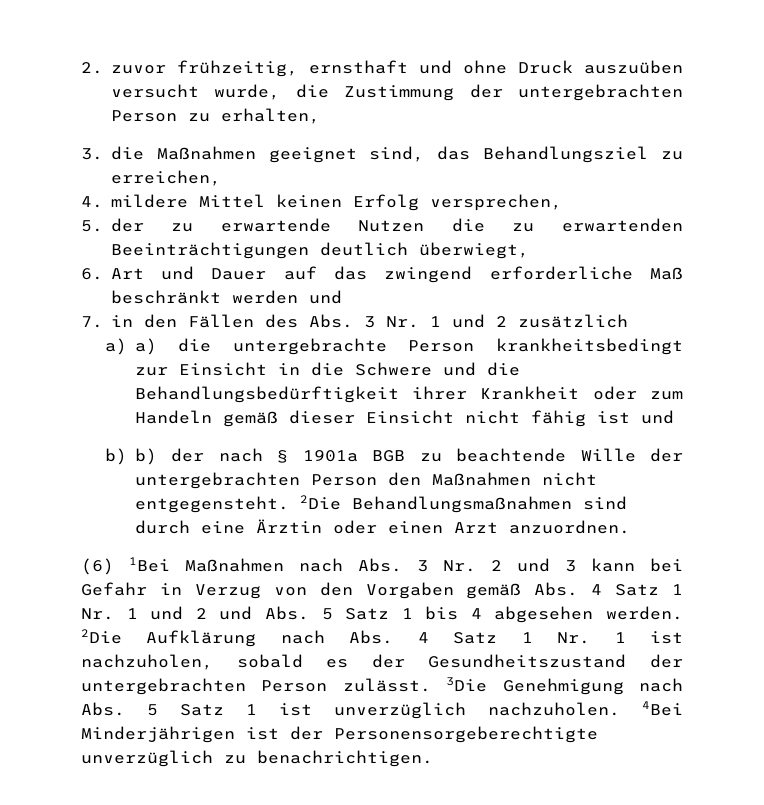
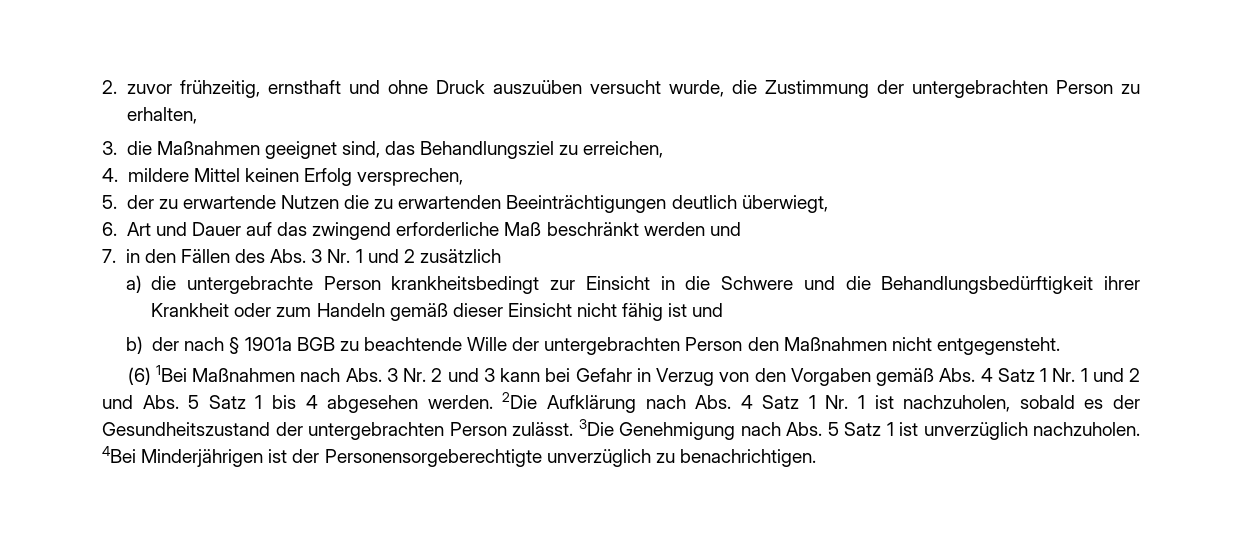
- a) a) die untergebrachte Person krankheitsbedingt zur Einsicht in die Schwere und die Behandlungsbedürftigkeit ihrer Krankheit oder zum Handeln gemäß dieser Einsicht nicht fähig ist und
+ a) die untergebrachte Person krankheitsbedingt zur Einsicht in die Schwere und die Behandlungsbedürftigkeit ihrer Krankheit oder zum Handeln gemäß dieser Einsicht nicht fähig ist und
- b) b) der nach § 1901a BGB zu beachtende Wille der untergebrachten Person den Maßnahmen nicht entgegensteht. 2Die Behandlungsmaßnahmen sind durch eine Ärztin oder einen Arzt anzuordnen.
+ b) der nach § 1901a BGB zu beachtende Wille der untergebrachten Person den Maßnahmen nicht entgegensteht.

